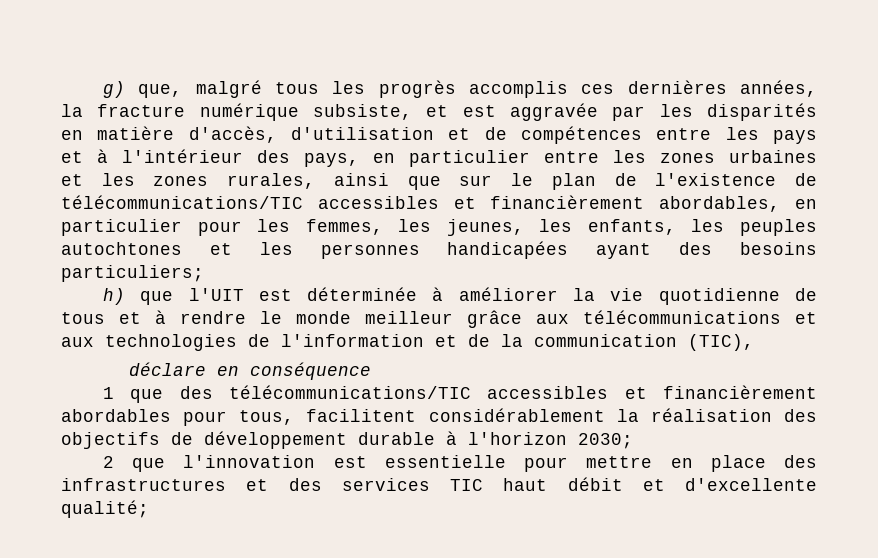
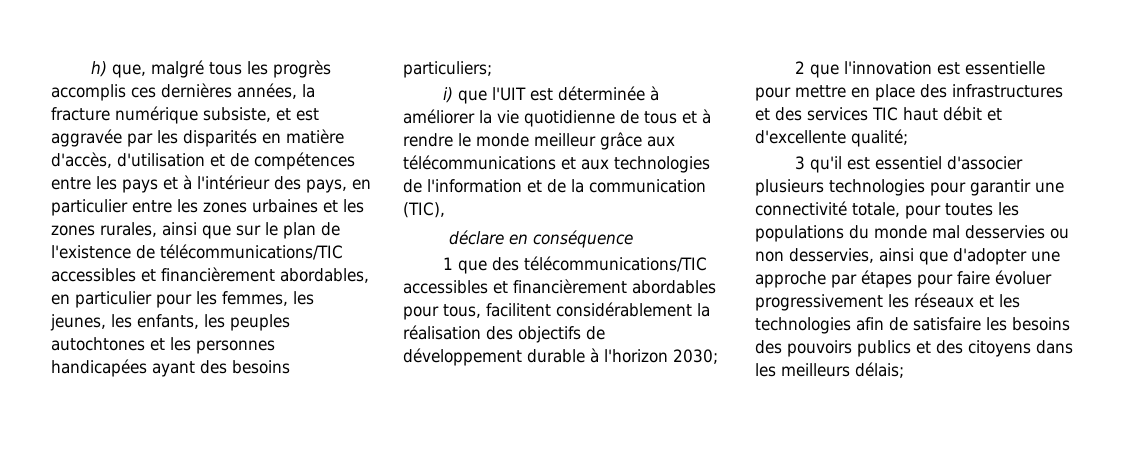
- g) que, malgré tous les progrès accomplis ces dernières années, la fracture numérique subsiste, et est aggravée par les disparités en matière d'accès, d'utilisation et de compétences entre les pays et à l'intérieur des pays, en particulier entre les zones urbaines et les zones rurales, ainsi que sur le plan de l'existence de télécommunications/TIC accessibles et financièrement abordables, en particulier pour les femmes, les jeunes, les enfants, les peuples autochtones et les personnes handicapées ayant des besoins particuliers;
+ h) que, malgré tous les progrès accomplis ces dernières années, la fracture numérique subsiste, et est aggravée par les disparités en matière d'accès, d'utilisation et de compétences entre les pays et à l'intérieur des pays, en particulier entre les zones urbaines et les zones rurales, ainsi que sur le plan de l'existence de télécommunications/TIC accessibles et financièrement abordables, en particulier pour les femmes, les jeunes, les enfants, les peuples autochtones et les personnes handicapées ayant des besoins particuliers;
- h) que l'UIT est déterminée à améliorer la vie quotidienne de tous et à rendre le monde meilleur grâce aux télécommunications et aux technologies de l'information et de la communication (TIC),
+ i) que l'UIT est déterminée à améliorer la vie quotidienne de tous et à rendre le monde meilleur grâce aux télécommunications et aux technologies de l'information et de la communication (TIC),
+ 3 qu'il est essentiel d'associer plusieurs technologies pour garantir une connectivité totale, pour toutes les populations du monde mal desservies ou non desservies, ainsi que d'adopter une approche par étapes pour faire évoluer progressivement les réseaux et les technologies afin de satisfaire les besoins des pouvoirs publics et des citoyens dans les meilleurs délais;

